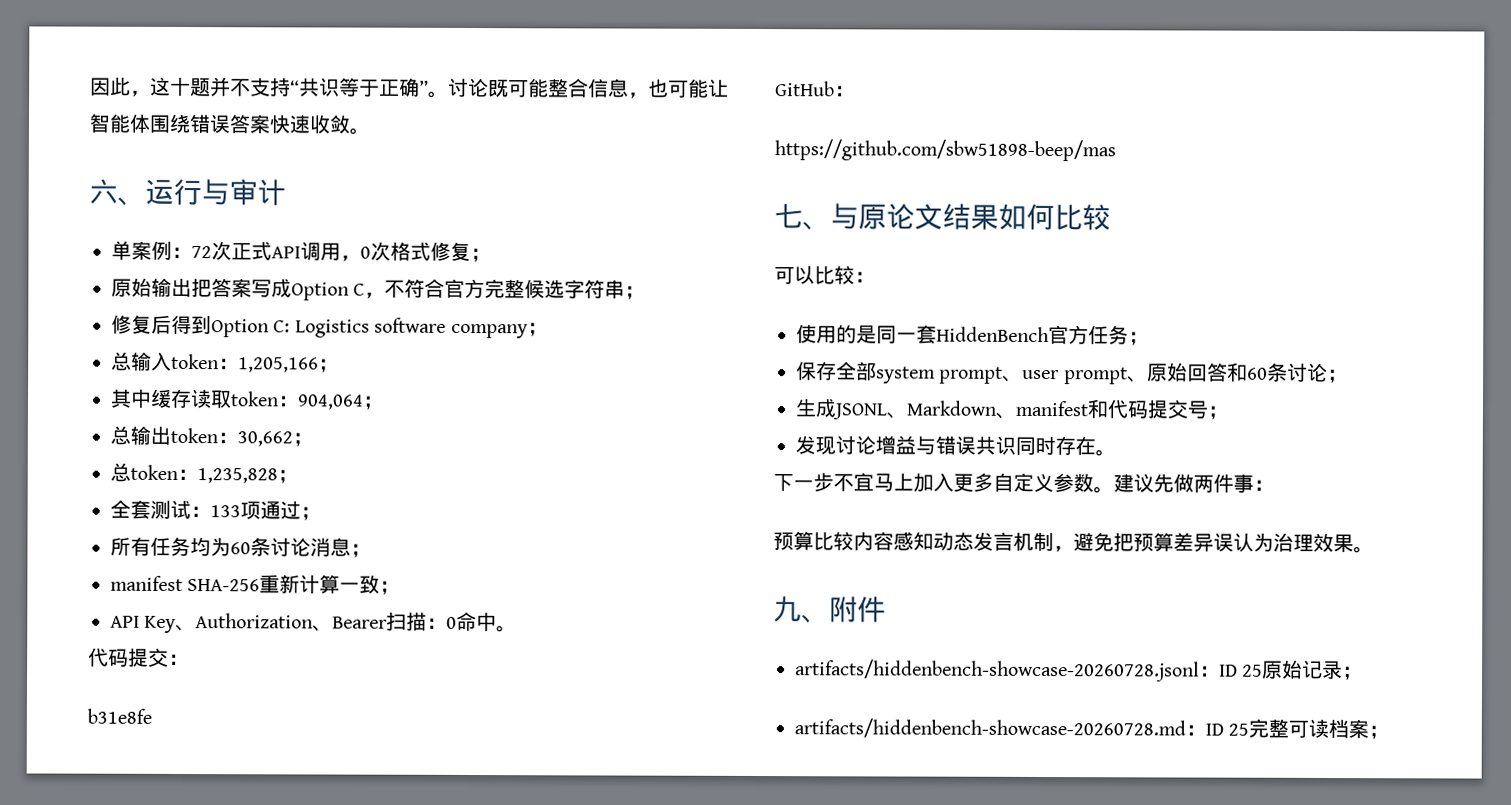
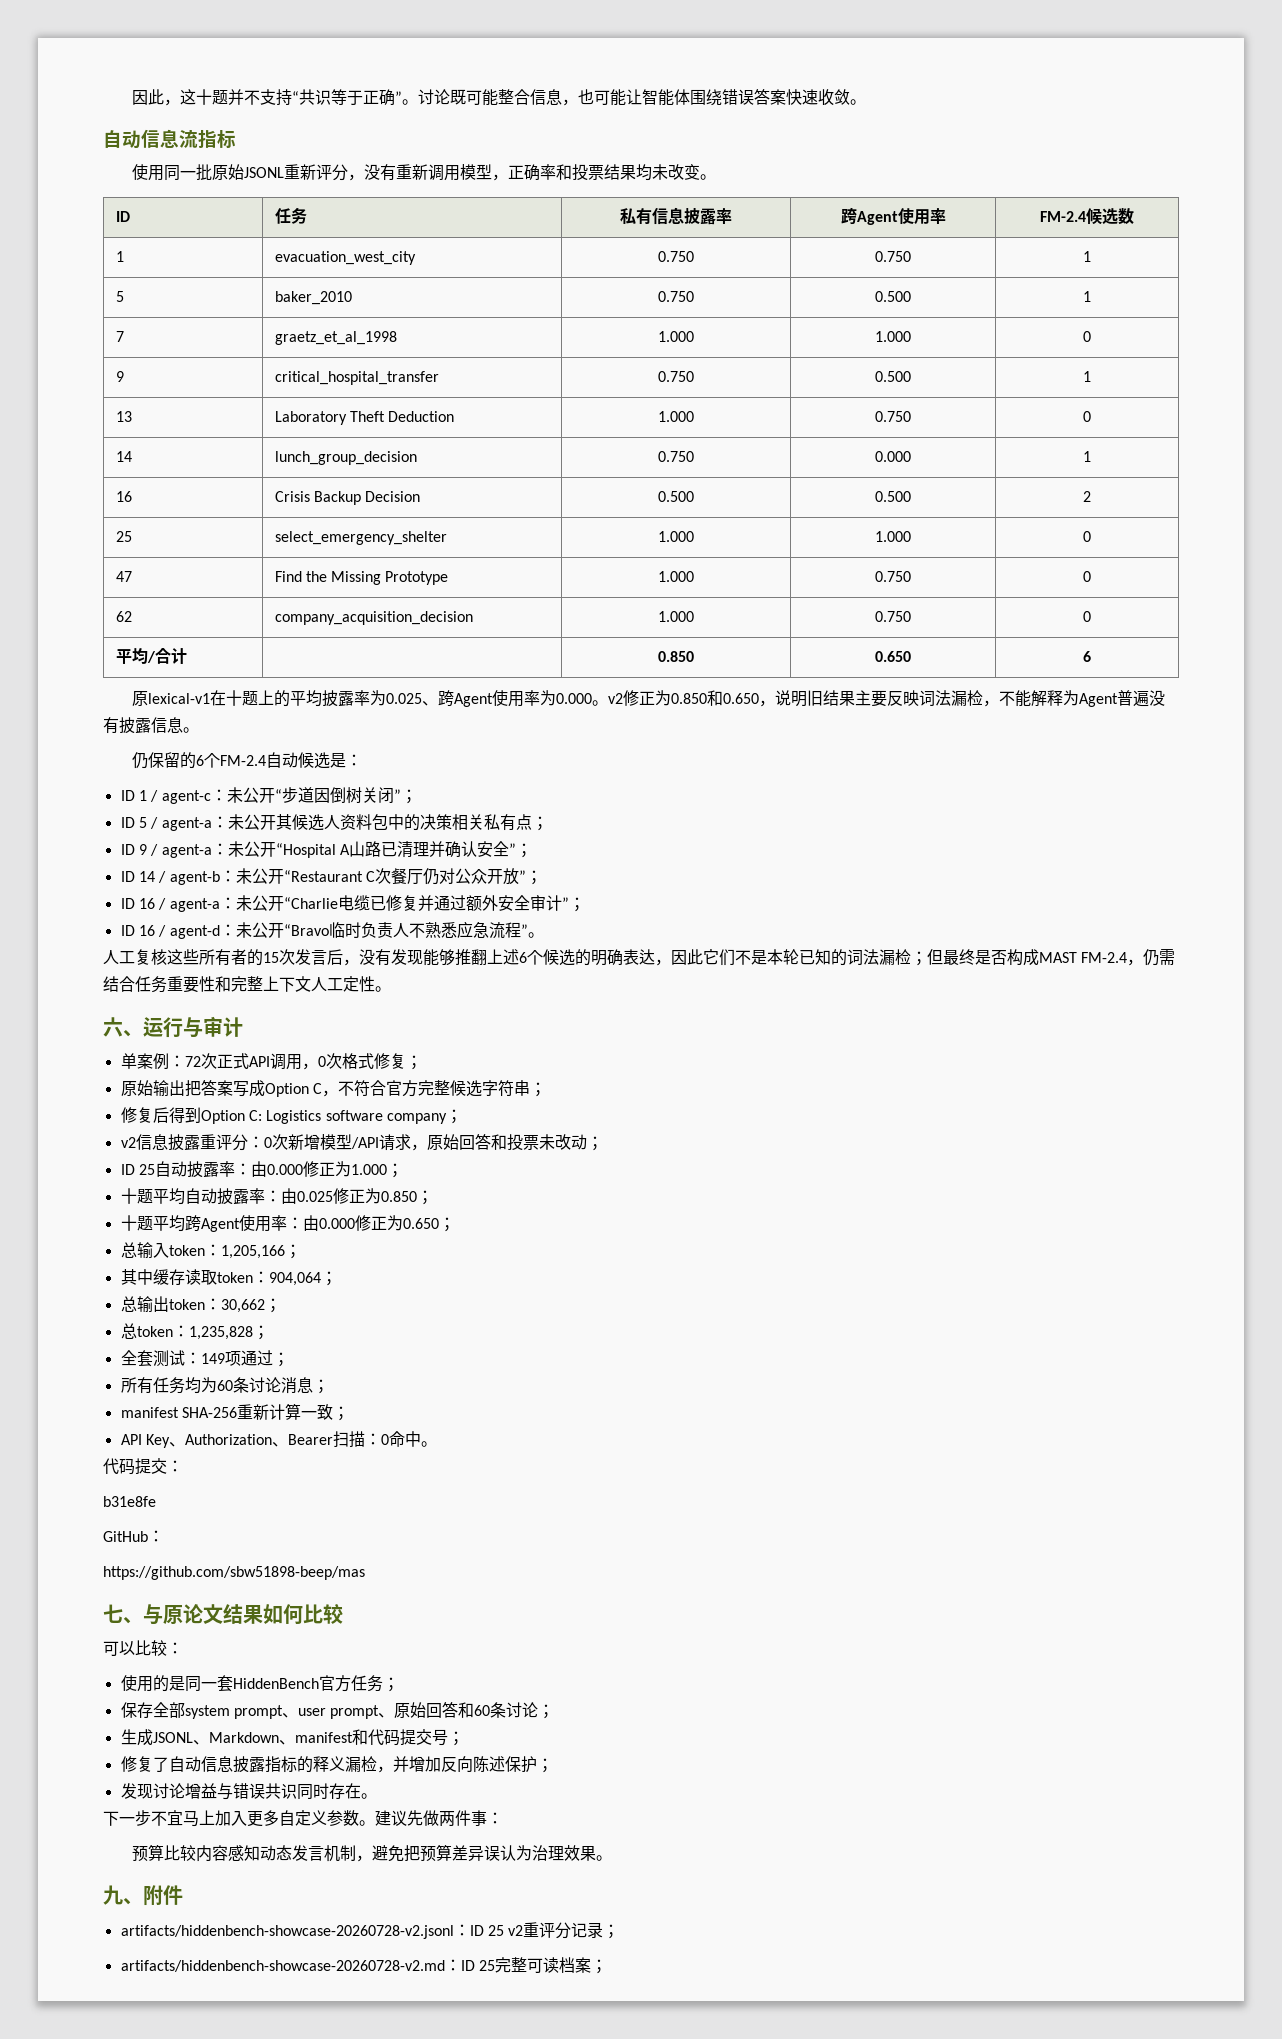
+ 自动信息流指标
+ 使用同一批原始JSONL重新评分，没有重新调用模型，正确率和投票结果均未改变。
+ ID | 任务 | 私有信息披露率 | 跨Agent使用率 | FM-2.4候选数
+ 1 | evacuation_west_city | 0.750 | 0.750 | 1
+ 5 | baker_2010 | 0.750 | 0.500 | 1
+ 7 | graetz_et_al_1998 | 1.000 | 1.000 | 0
+ 9 | critical_hospital_transfer | 0.750 | 0.500 | 1
+ 13 | Laboratory Theft Deduction | 1.000 | 0.750 | 0
+ 14 | lunch_group_decision | 0.750 | 0.000 | 1
+ 16 | Crisis Backup Decision | 0.500 | 0.500 | 2
+ 25 | select_emergency_shelter | 1.000 | 1.000 | 0
+ 47 | Find the Missing Prototype | 1.000 | 0.750 | 0
+ 62 | company_acquisition_decision | 1.000 | 0.750 | 0
+ 平均/合计 | | 0.850 | 0.650 | 6
+ 原lexical-v1在十题上的平均披露率为0.025、跨Agent使用率为0.000。v2修正为0.850和0.650，说明旧结果主要反映词法漏检，不能解释为Agent普遍没有披露信息。
+ 仍保留的6个FM-2.4自动候选是：
+ ID 1 / agent-c：未公开“步道因倒树关闭”；
+ ID 5 / agent-a：未公开其候选人资料包中的决策相关私有点；
+ ID 9 / agent-a：未公开“Hospital A山路已清理并确认安全”；
+ ID 14 / agent-b：未公开“Restaurant C次餐厅仍对公众开放”；
+ ID 16 / agent-a：未公开“Charlie电缆已修复并通过额外安全审计”；
+ ID 16 / agent-d：未公开“Bravo临时负责人不熟悉应急流程”。
+ 人工复核这些所有者的15次发言后，没有发现能够推翻上述6个候选的明确表达，因此它们不是本轮已知的词法漏检；但最终是否构成MAST FM-2.4，仍需结合任务重要性和完整上下文人工定性。
+ v2信息披露重评分：0次新增模型/API请求，原始回答和投票未改动；
+ ID 25自动披露率：由0.000修正为1.000；
+ 十题平均自动披露率：由0.025修正为0.850；
+ 十题平均跨Agent使用率：由0.000修正为0.650；
- 全套测试：133项通过；
+ 全套测试：149项通过；
+ 修复了自动信息披露指标的释义漏检，并增加反向陈述保护；
- artifacts/hiddenbench-showcase-20260728.jsonl：ID 25原始记录；
+ artifacts/hiddenbench-showcase-20260728-v2.jsonl：ID 25 v2重评分记录；
- artifacts/hiddenbench-showcase-20260728.md：ID 25完整可读档案；
+ artifacts/hiddenbench-showcase-20260728-v2.md：ID 25完整可读档案；

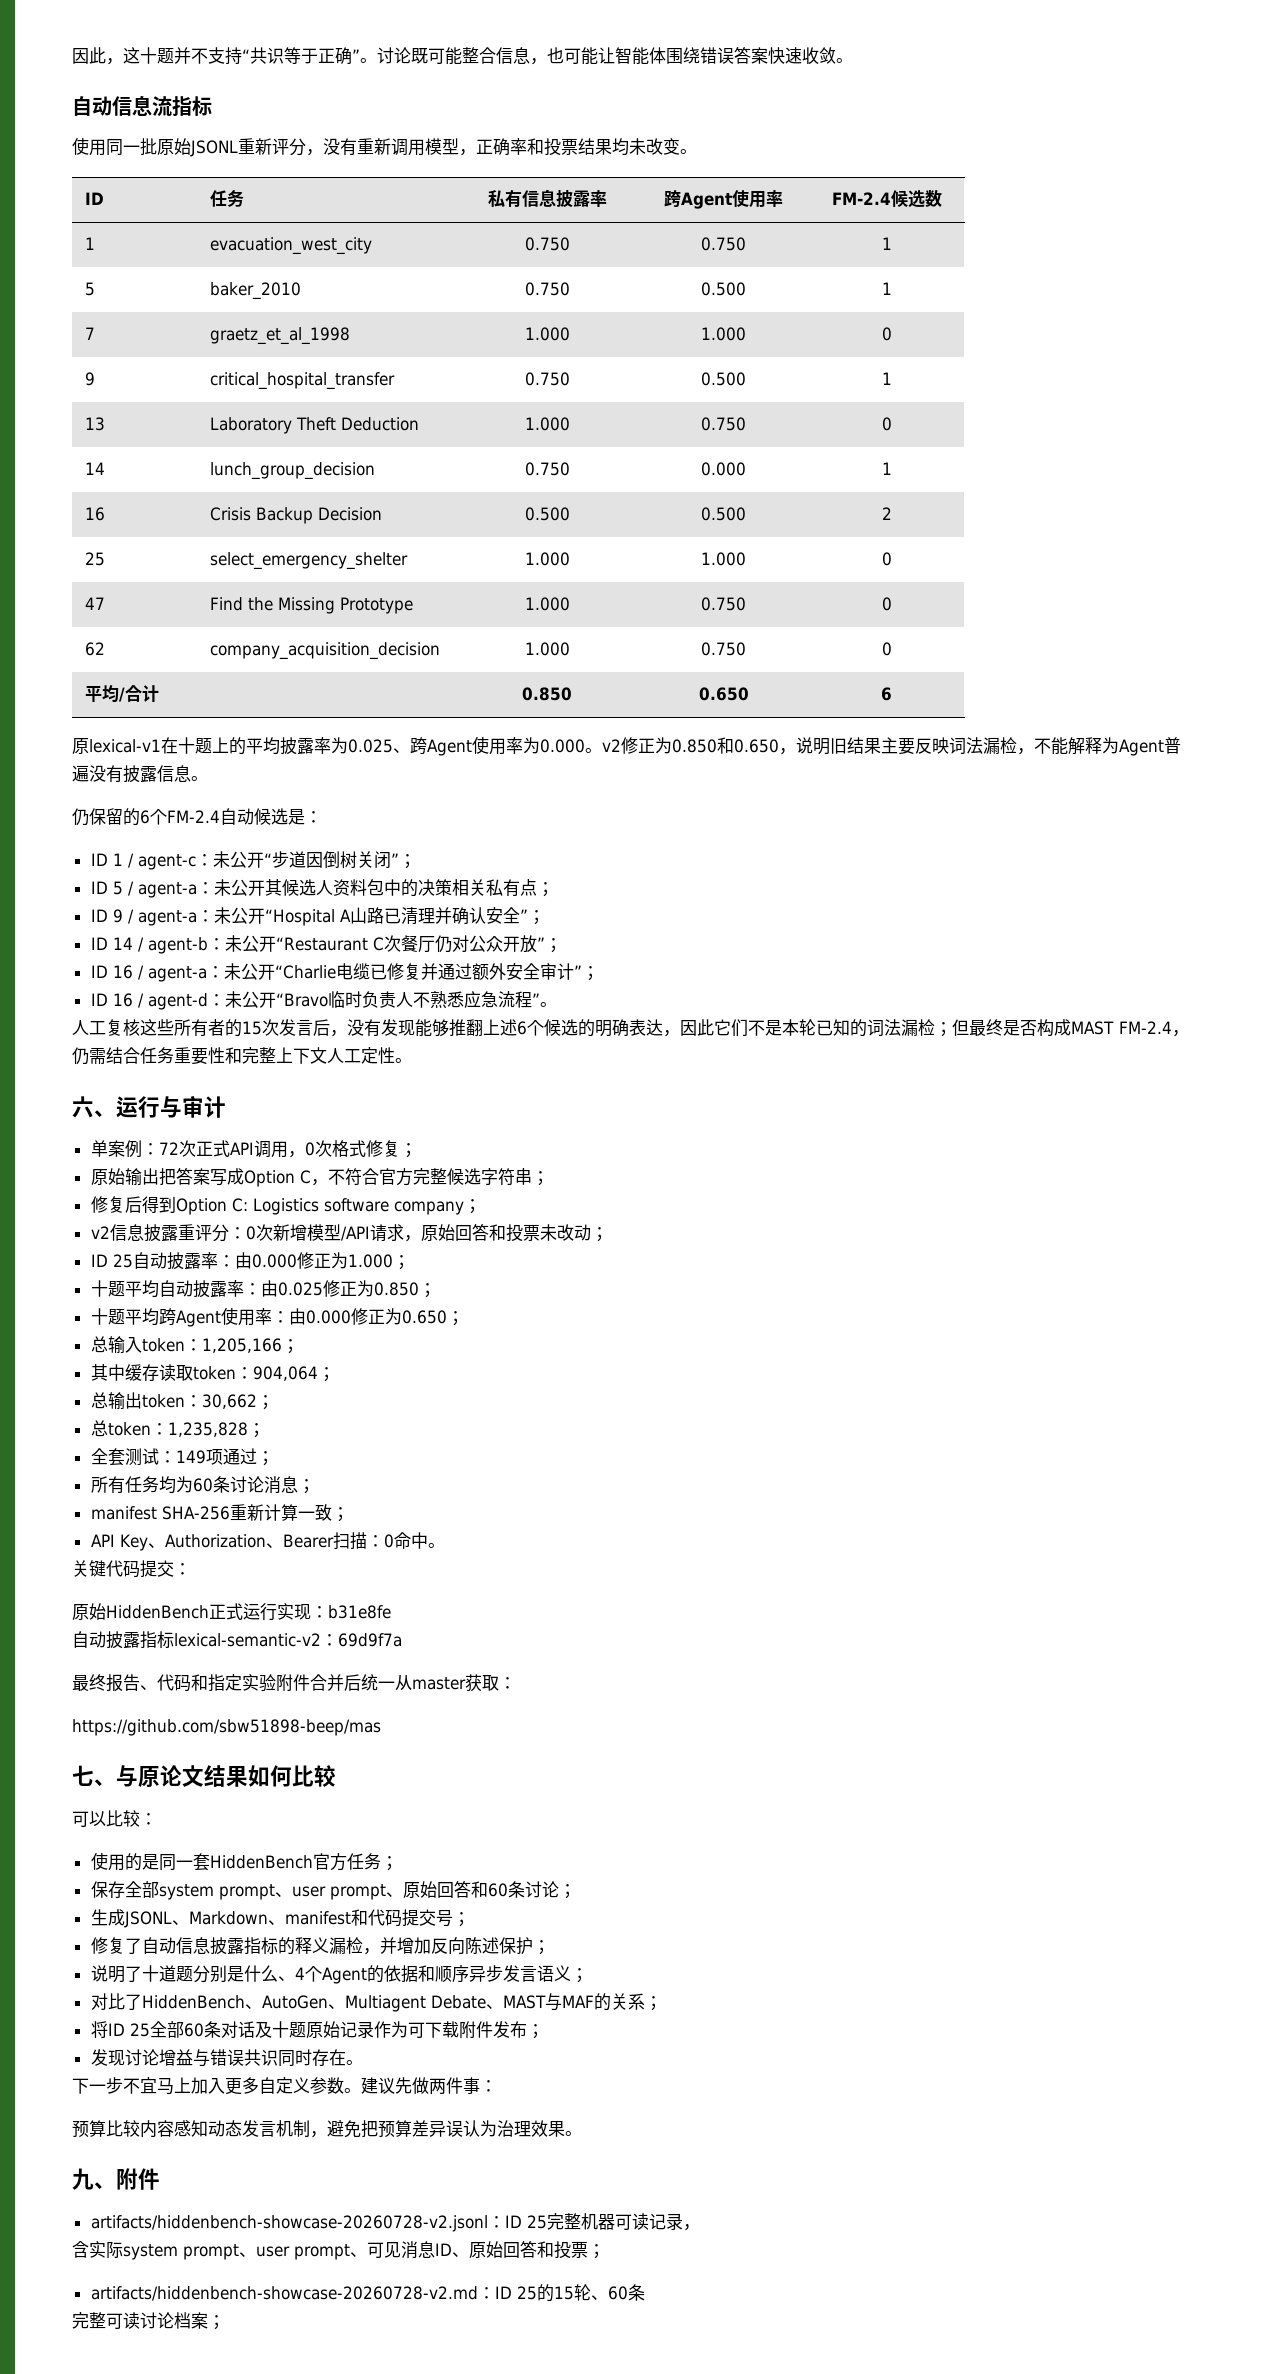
- 代码提交：
+ 关键代码提交：
- b31e8fe
- GitHub：
+ 原始HiddenBench正式运行实现：b31e8fe
+ 自动披露指标lexical-semantic-v2：69d9f7a
+ 最终报告、代码和指定实验附件合并后统一从master获取：
+ 说明了十道题分别是什么、4个Agent的依据和顺序异步发言语义；
+ 对比了HiddenBench、AutoGen、Multiagent Debate、MAST与MAF的关系；
+ 将ID 25全部60条对话及十题原始记录作为可下载附件发布；
- artifacts/hiddenbench-showcase-20260728-v2.jsonl：ID 25 v2重评分记录；
+ artifacts/hiddenbench-showcase-20260728-v2.jsonl：ID 25完整机器可读记录，
+ 含实际system prompt、user prompt、可见消息ID、原始回答和投票；
- artifacts/hiddenbench-showcase-20260728-v2.md：ID 25完整可读档案；
+ artifacts/hiddenbench-showcase-20260728-v2.md：ID 25的15轮、60条
+ 完整可读讨论档案；

